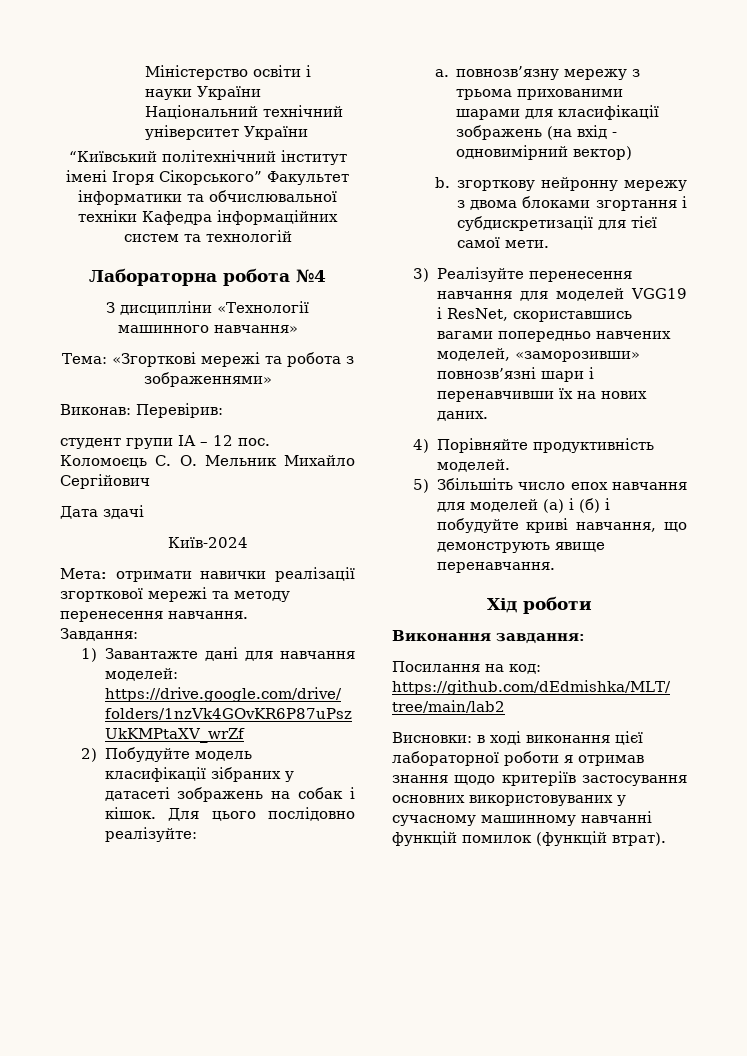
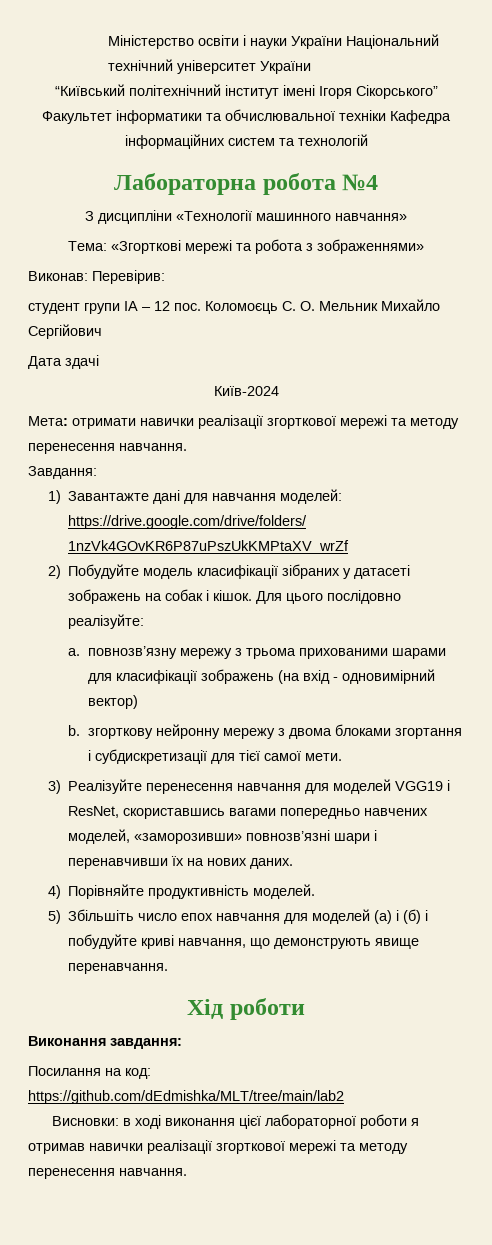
- Висновки: в ході виконання цієї лабораторної роботи я отримав знання щодо критеріїв застосування основних використовуваних у сучасному машинному навчанні функцій помилок (функцій втрат).
+ Висновки: в ході виконання цієї лабораторної роботи я отримав навички реалізації згорткової мережі та методу перенесення навчання.

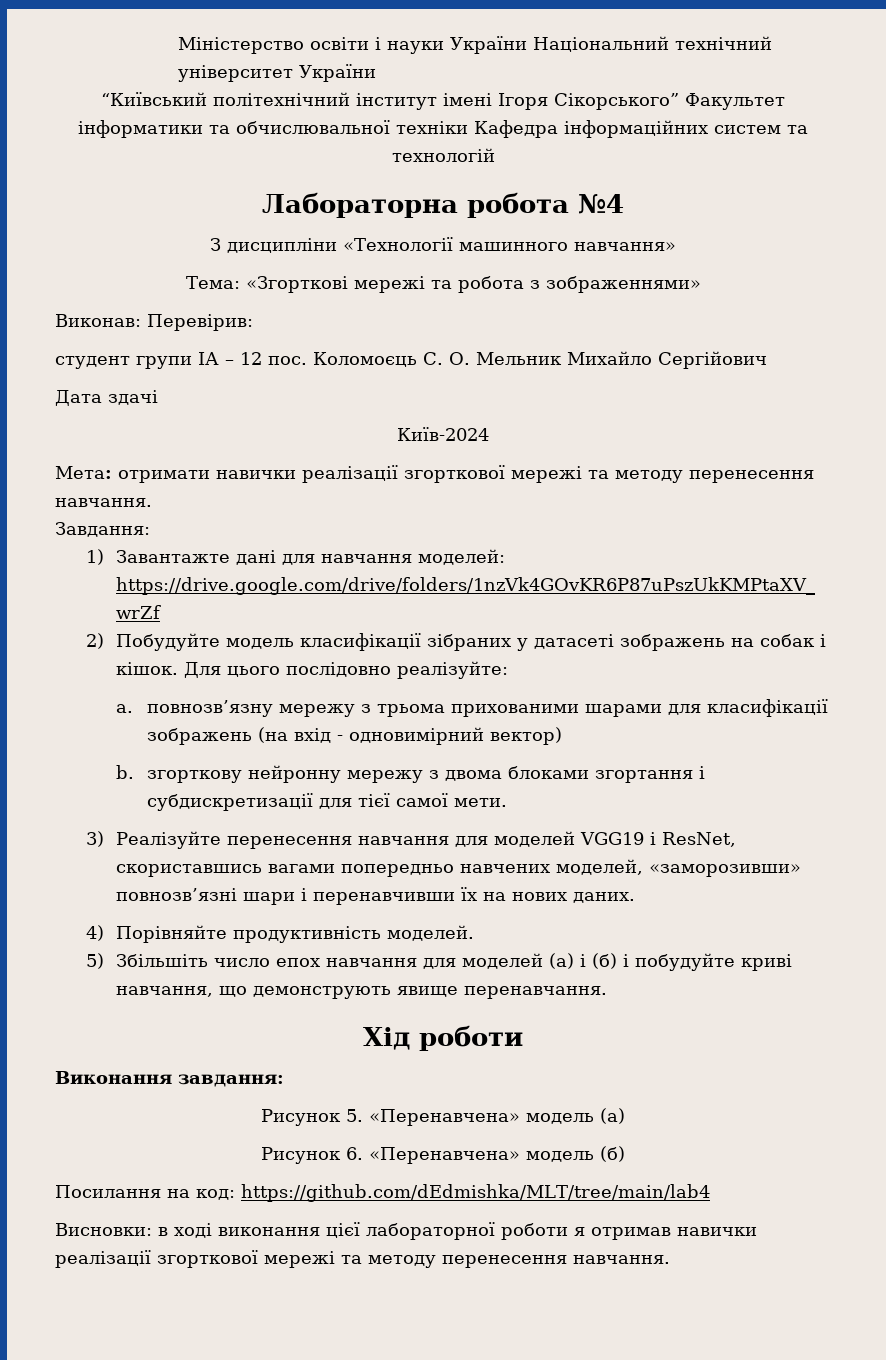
+ Рисунок 5. «Перенавчена» модель (а)
+ Рисунок 6. «Перенавчена» модель (б)
- Посилання на код: https://github.com/dEdmishka/MLT/tree/main/lab2
+ Посилання на код: https://github.com/dEdmishka/MLT/tree/main/lab4

